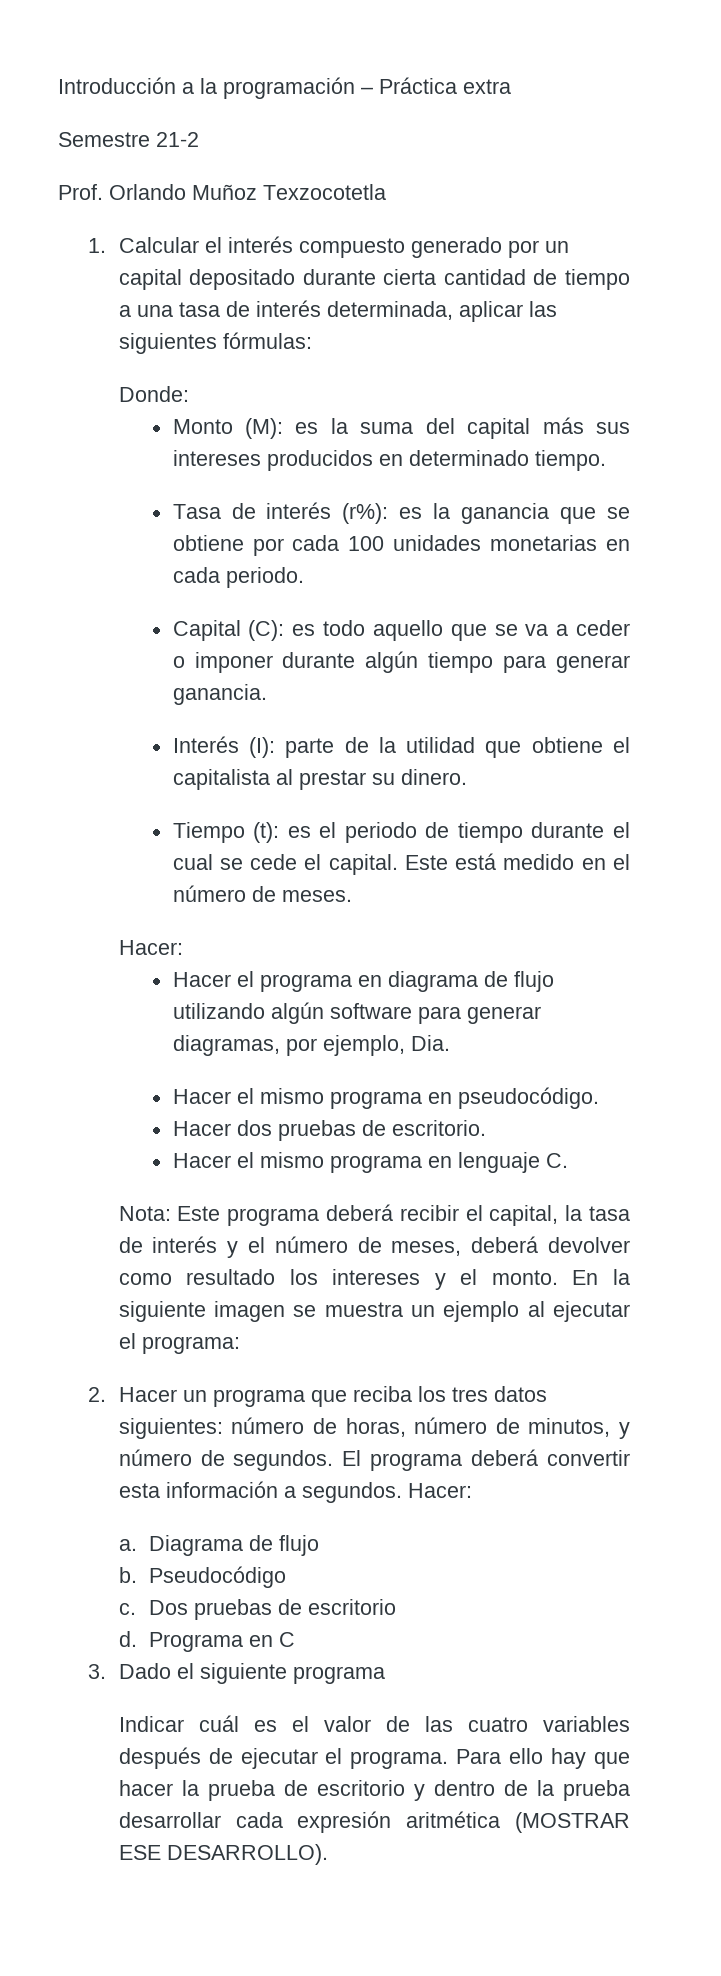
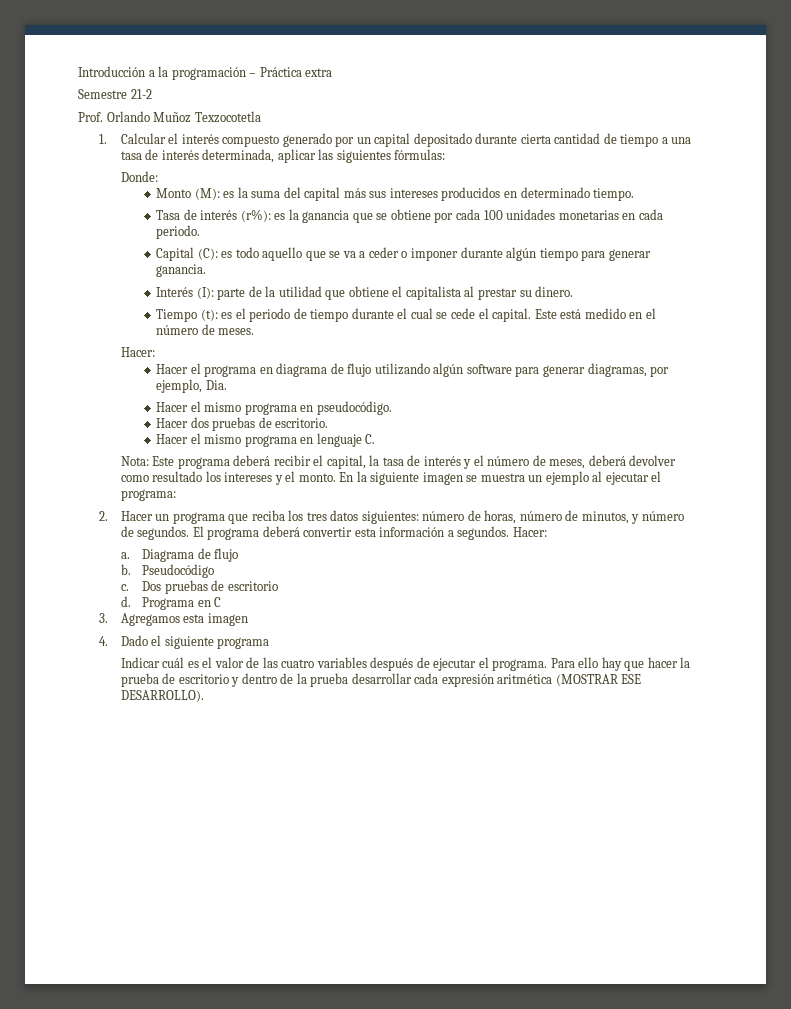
- 3. Dado el siguiente programa
+ 3. Agregamos esta imagen
+ 4. Dado el siguiente programa

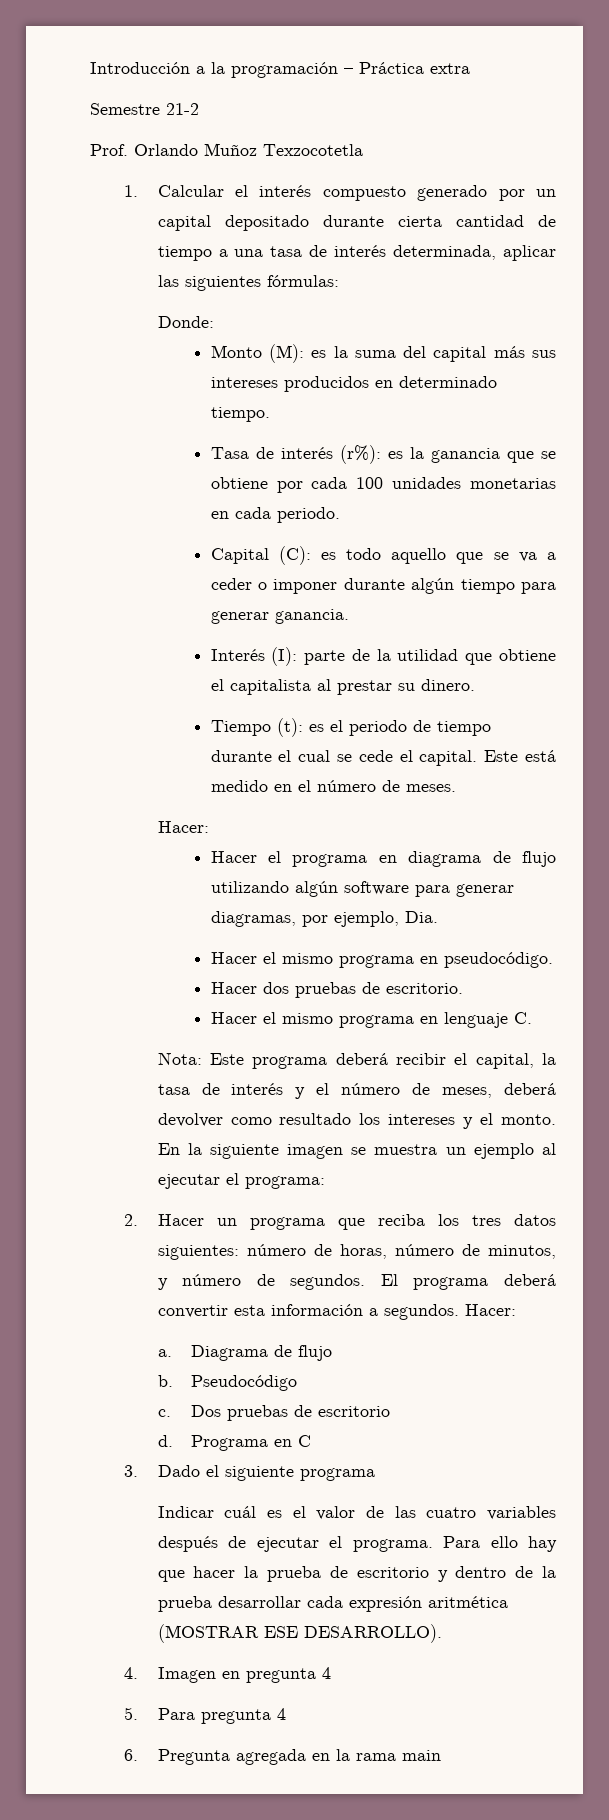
- 3. Agregamos esta imagen
- 4. Dado el siguiente programa
+ 3. Dado el siguiente programa
+ 4. Imagen en pregunta 4
+ 5. Para pregunta 4
+ 6. Pregunta agregada en la rama main

